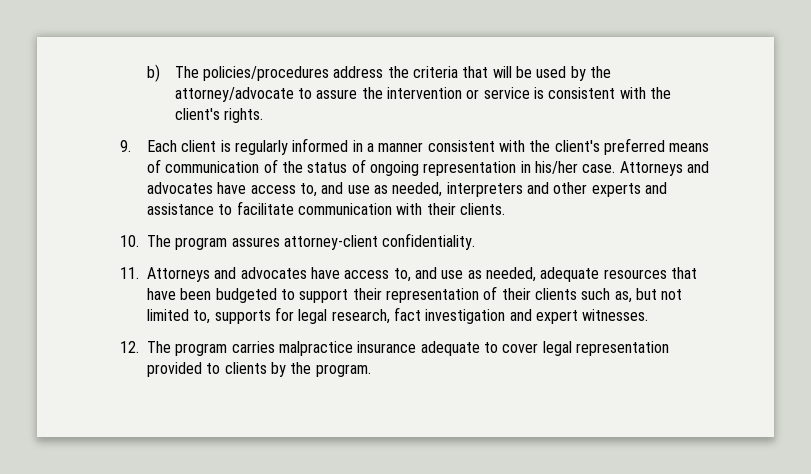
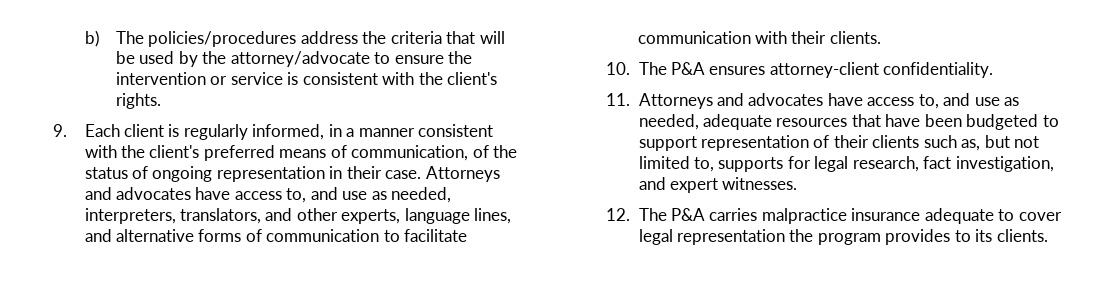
- b) The policies/procedures address the criteria that will be used by the attorney/advocate to assure the intervention or service is consistent with the client's rights.
+ b) The policies/procedures address the criteria that will be used by the attorney/advocate to ensure the intervention or service is consistent with the client's rights.
- 9. Each client is regularly informed in a manner consistent with the client's preferred means of communication of the status of ongoing representation in his/her case.
+ 9. Each client is regularly informed, in a manner consistent with the client's preferred means of communication, of the status of ongoing representation in their case.
- Attorneys and advocates have access to, and use as needed, interpreters and other experts and assistance to facilitate communication with their clients.
+ Attorneys and advocates have access to, and use as needed, interpreters, translators, and other experts, language lines, and alternative forms of communication to facilitate communication with their clients.
- 10. The program assures attorney-client confidentiality.
+ 10. The P&A ensures attorney-client confidentiality.
- 11. Attorneys and advocates have access to, and use as needed, adequate resources that have been budgeted to support their representation of their clients such as, but not limited to, supports for legal research, fact investigation and expert witnesses.
+ 11. Attorneys and advocates have access to, and use as needed, adequate resources that have been budgeted to support representation of their clients such as, but not limited to, supports for legal research, fact investigation, and expert witnesses.
- 12. The program carries malpractice insurance adequate to cover legal representation provided to clients by the program.
+ 12. The P&A carries malpractice insurance adequate to cover legal representation the program provides to its clients.

